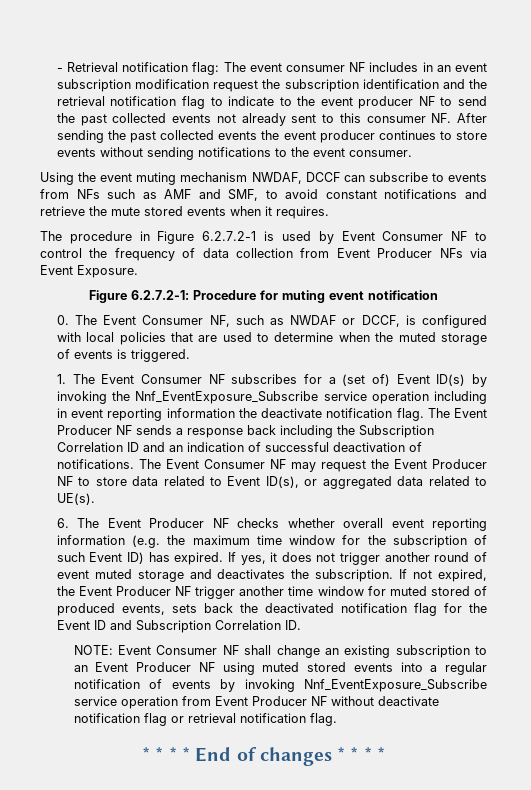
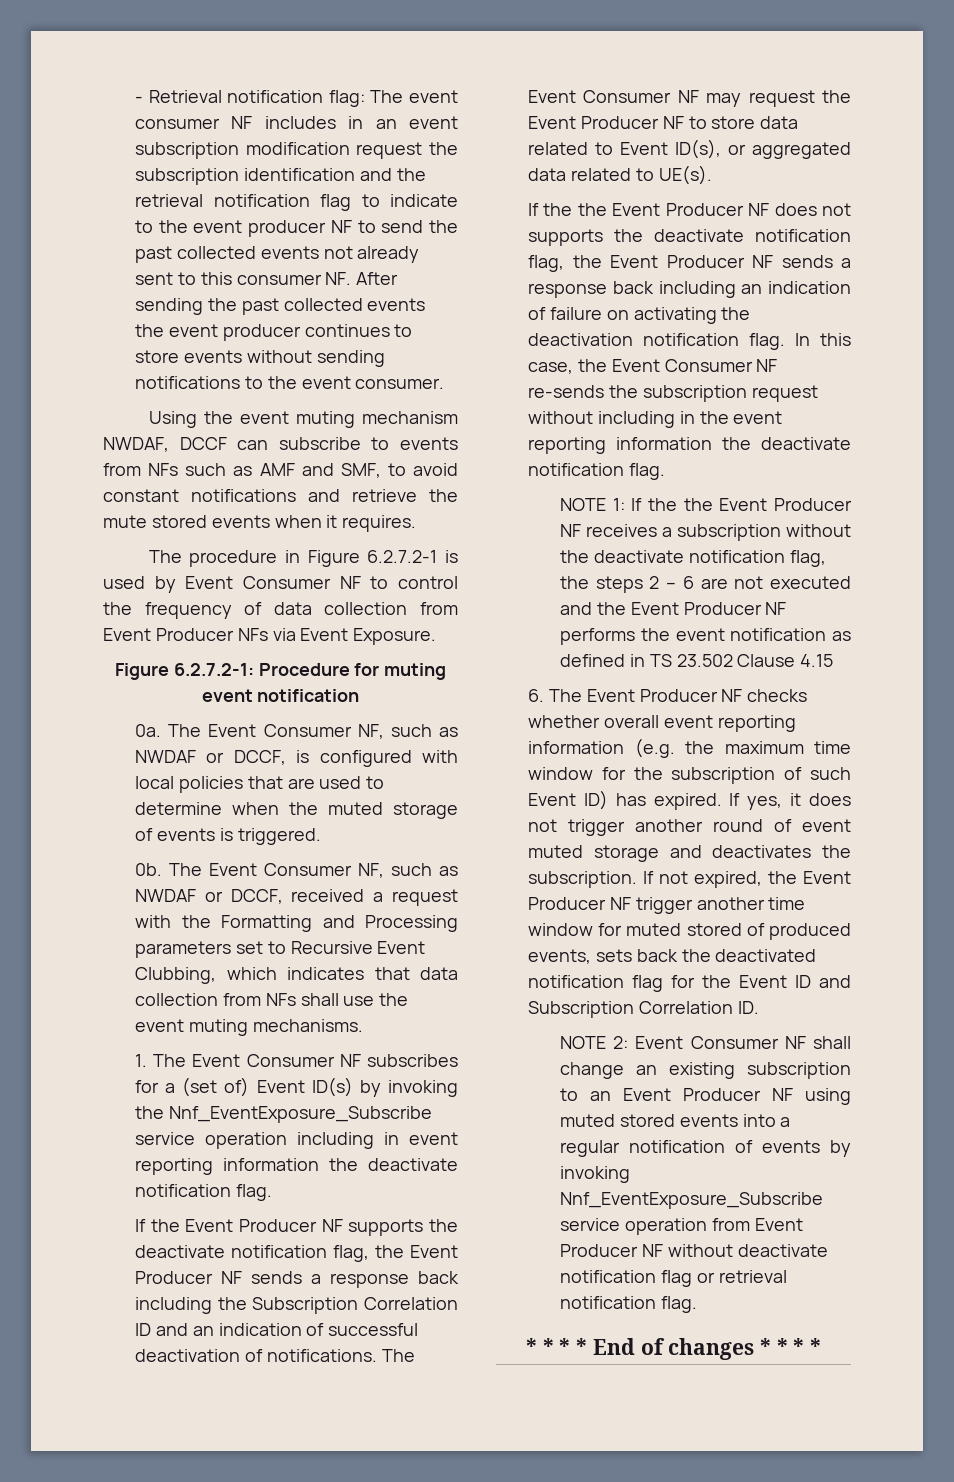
- 0. The Event Consumer NF, such as NWDAF or DCCF, is configured with local policies that are used to determine when the muted storage of events is triggered.
+ 0a. The Event Consumer NF, such as NWDAF or DCCF, is configured with local policies that are used to determine when the muted storage of events is triggered.
+ 0b. The Event Consumer NF, such as NWDAF or DCCF, received a request with the Formatting and Processing parameters set to Recursive Event Clubbing, which indicates that data collection from NFs shall use the event muting mechanisms.
- 1. The Event Consumer NF subscribes for a (set of) Event ID(s) by invoking the Nnf_EventExposure_Subscribe service operation including in event reporting information the deactivate notification flag. The Event Producer NF sends a response back including the Subscription Correlation ID and an indication of successful deactivation of notifications.
+ 1. The Event Consumer NF subscribes for a (set of) Event ID(s) by invoking the Nnf_EventExposure_Subscribe service operation including in event reporting information the deactivate notification flag.
+ If the Event Producer NF supports the deactivate notification flag, the Event Producer NF sends a response back including the Subscription Correlation ID and an indication of successful deactivation of notifications.
+ If the the Event Producer NF does not supports the deactivate notification flag, the Event Producer NF sends a response back including an indication of failure on activating the deactivation notification flag. In this case, the Event Consumer NF re-sends the subscription request without including in the event reporting information the deactivate notification flag.
+ NOTE 1: If the the Event Producer NF receives a subscription without the deactivate notification flag, the steps 2 – 6 are not executed and the Event Producer NF performs the event notification as defined in TS 23.502 Clause 4.15
- NOTE: Event Consumer NF shall change an existing subscription to an Event Producer NF using muted stored events into a regular notification of events by invoking Nnf_EventExposure_Subscribe service operation from Event Producer NF without deactivate notification flag or retrieval notification flag.
+ NOTE 2: Event Consumer NF shall change an existing subscription to an Event Producer NF using muted stored events into a regular notification of events by invoking Nnf_EventExposure_Subscribe service operation from Event Producer NF without deactivate notification flag or retrieval notification flag.

